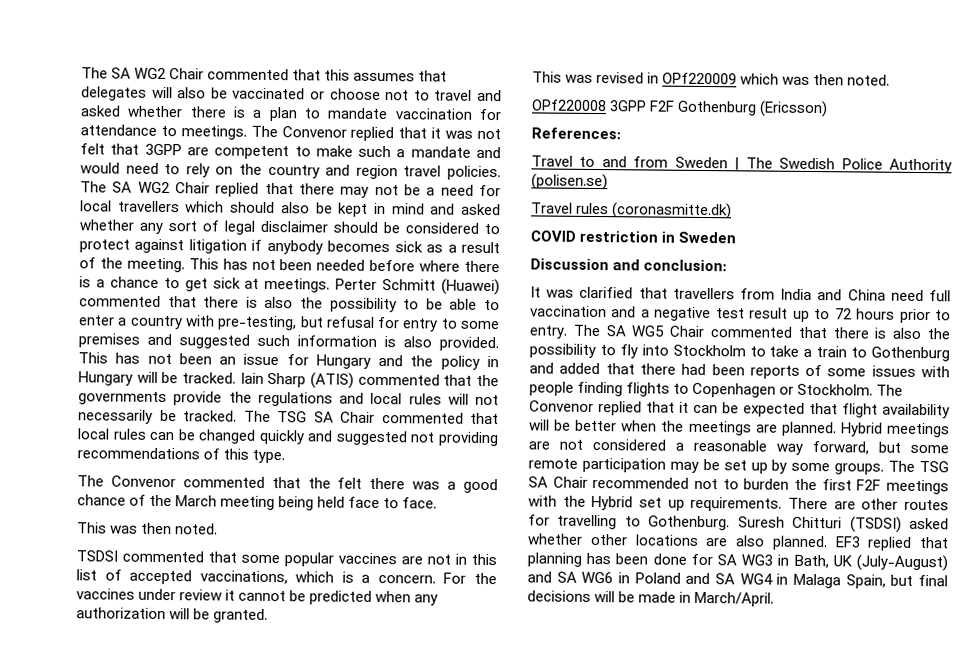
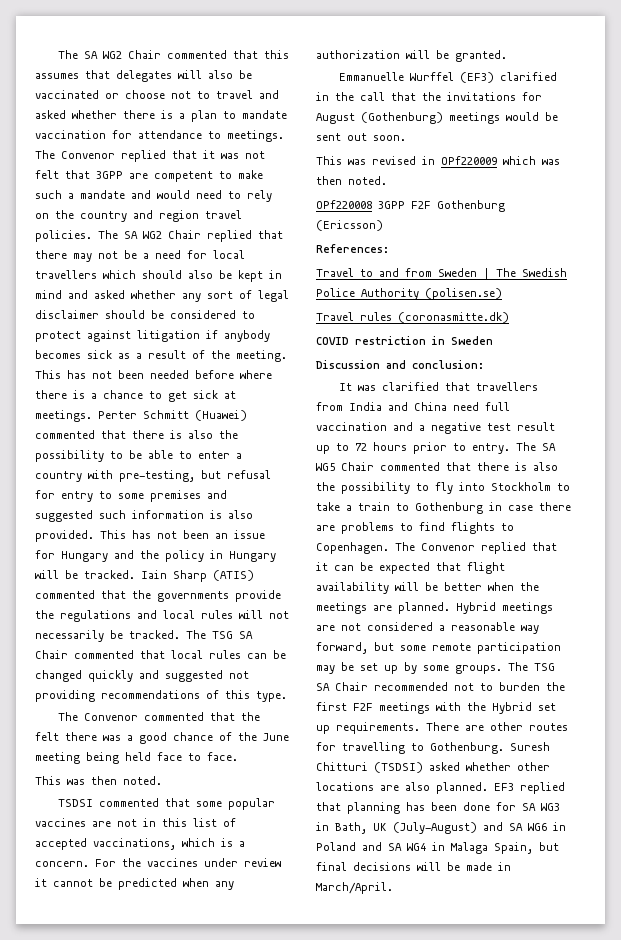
- The Convenor commented that the felt there was a good chance of the March meeting being held face to face.
+ The Convenor commented that the felt there was a good chance of the June meeting being held face to face.
+ Emmanuelle Wurffel (EF3) clarified in the call that the invitations for August (Gothenburg) meetings would be sent out soon.
- The SA WG5 Chair commented that there is also the possibility to fly into Stockholm to take a train to Gothenburg and added that there had been reports of some issues with people finding flights to Copenhagen or Stockholm.
+ The SA WG5 Chair commented that there is also the possibility to fly into Stockholm to take a train to Gothenburg in case there are problems to find flights to Copenhagen.

